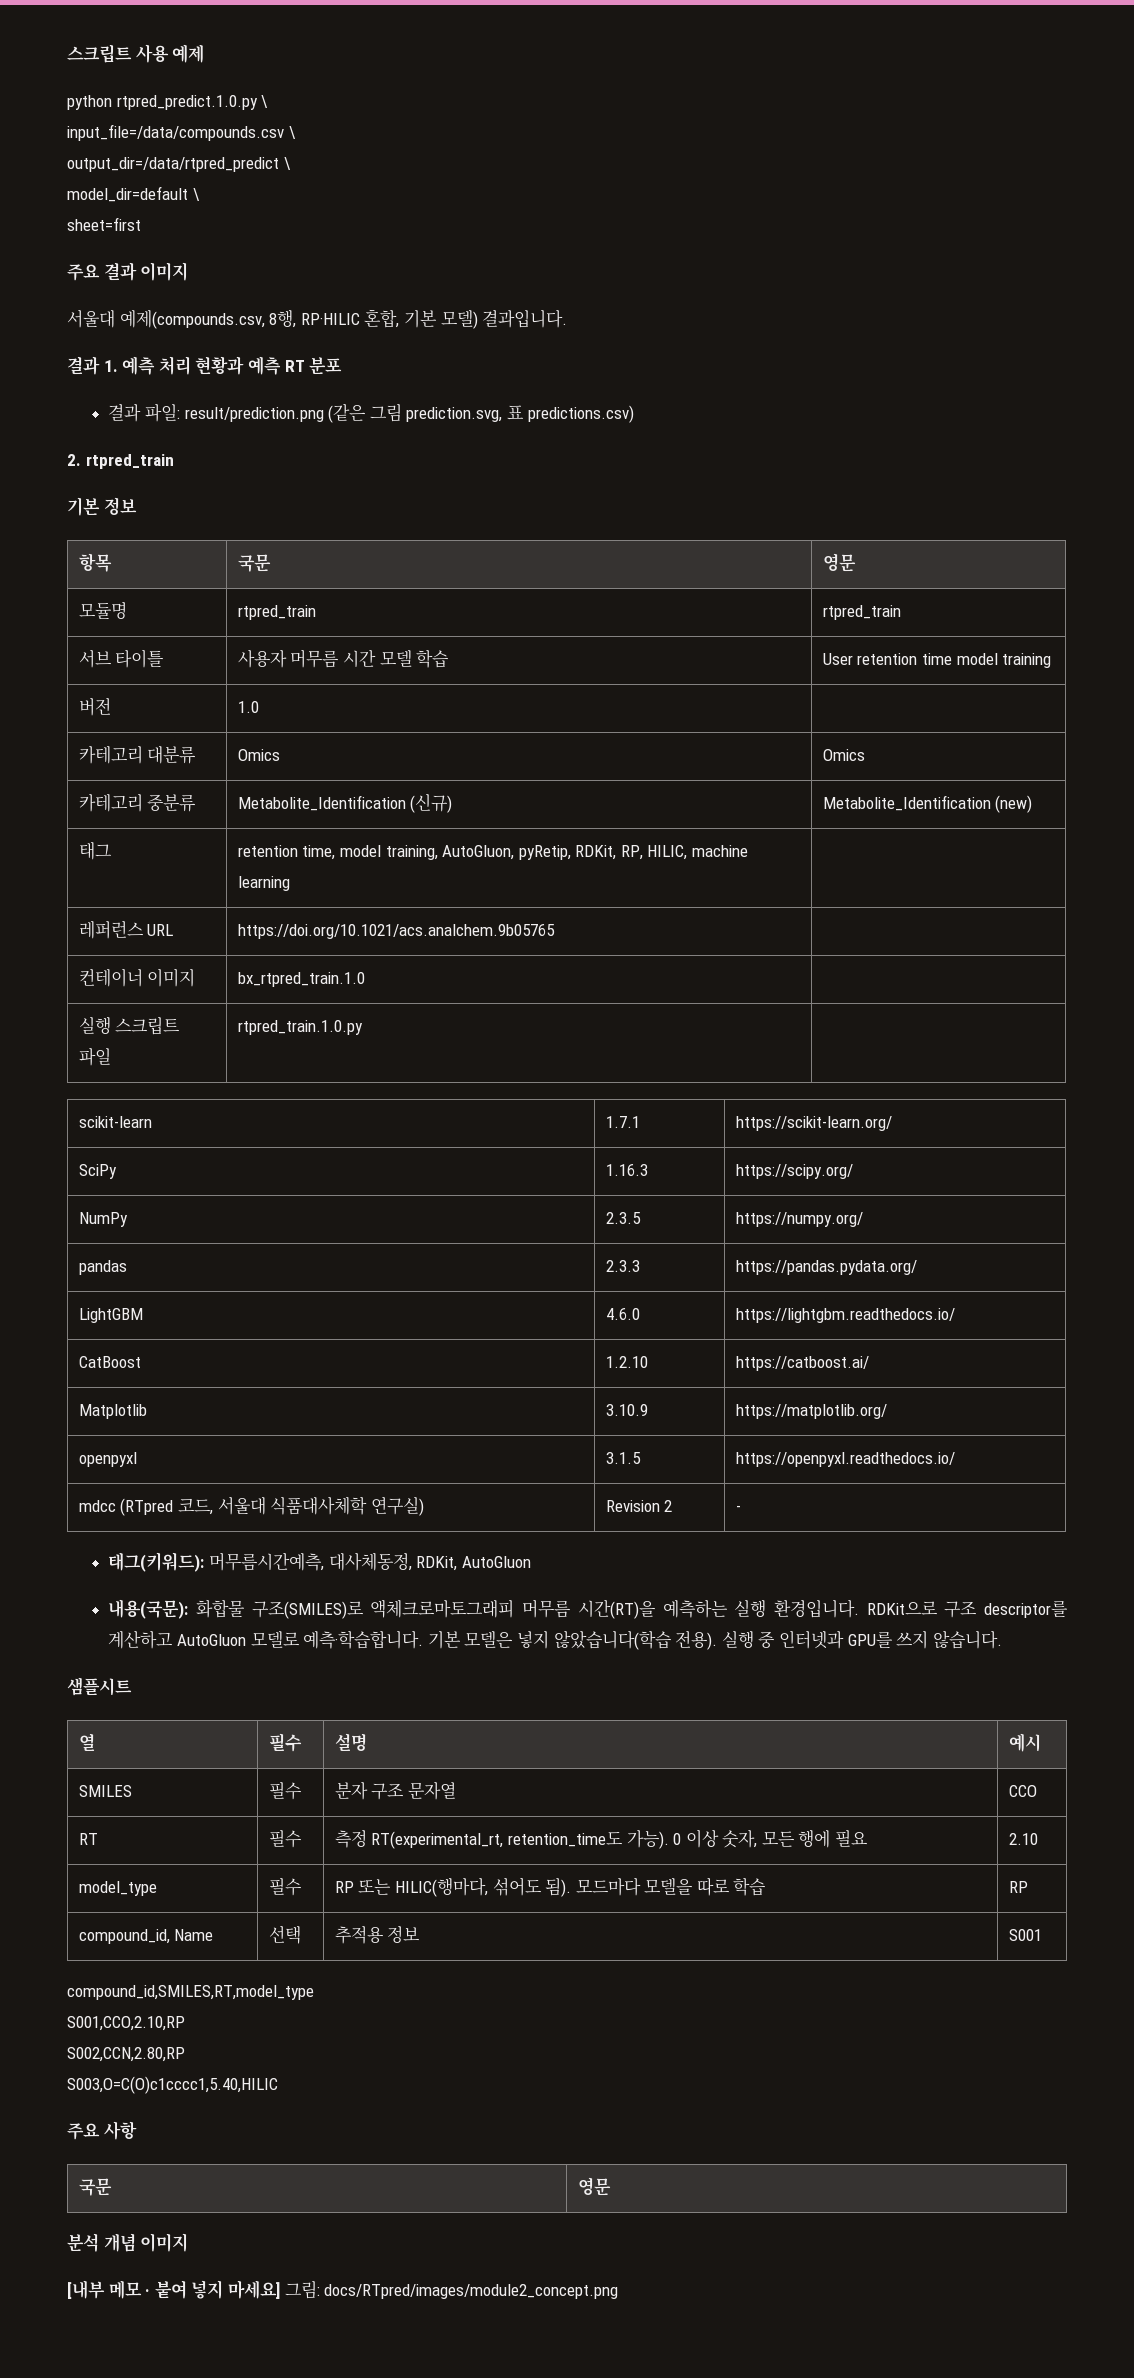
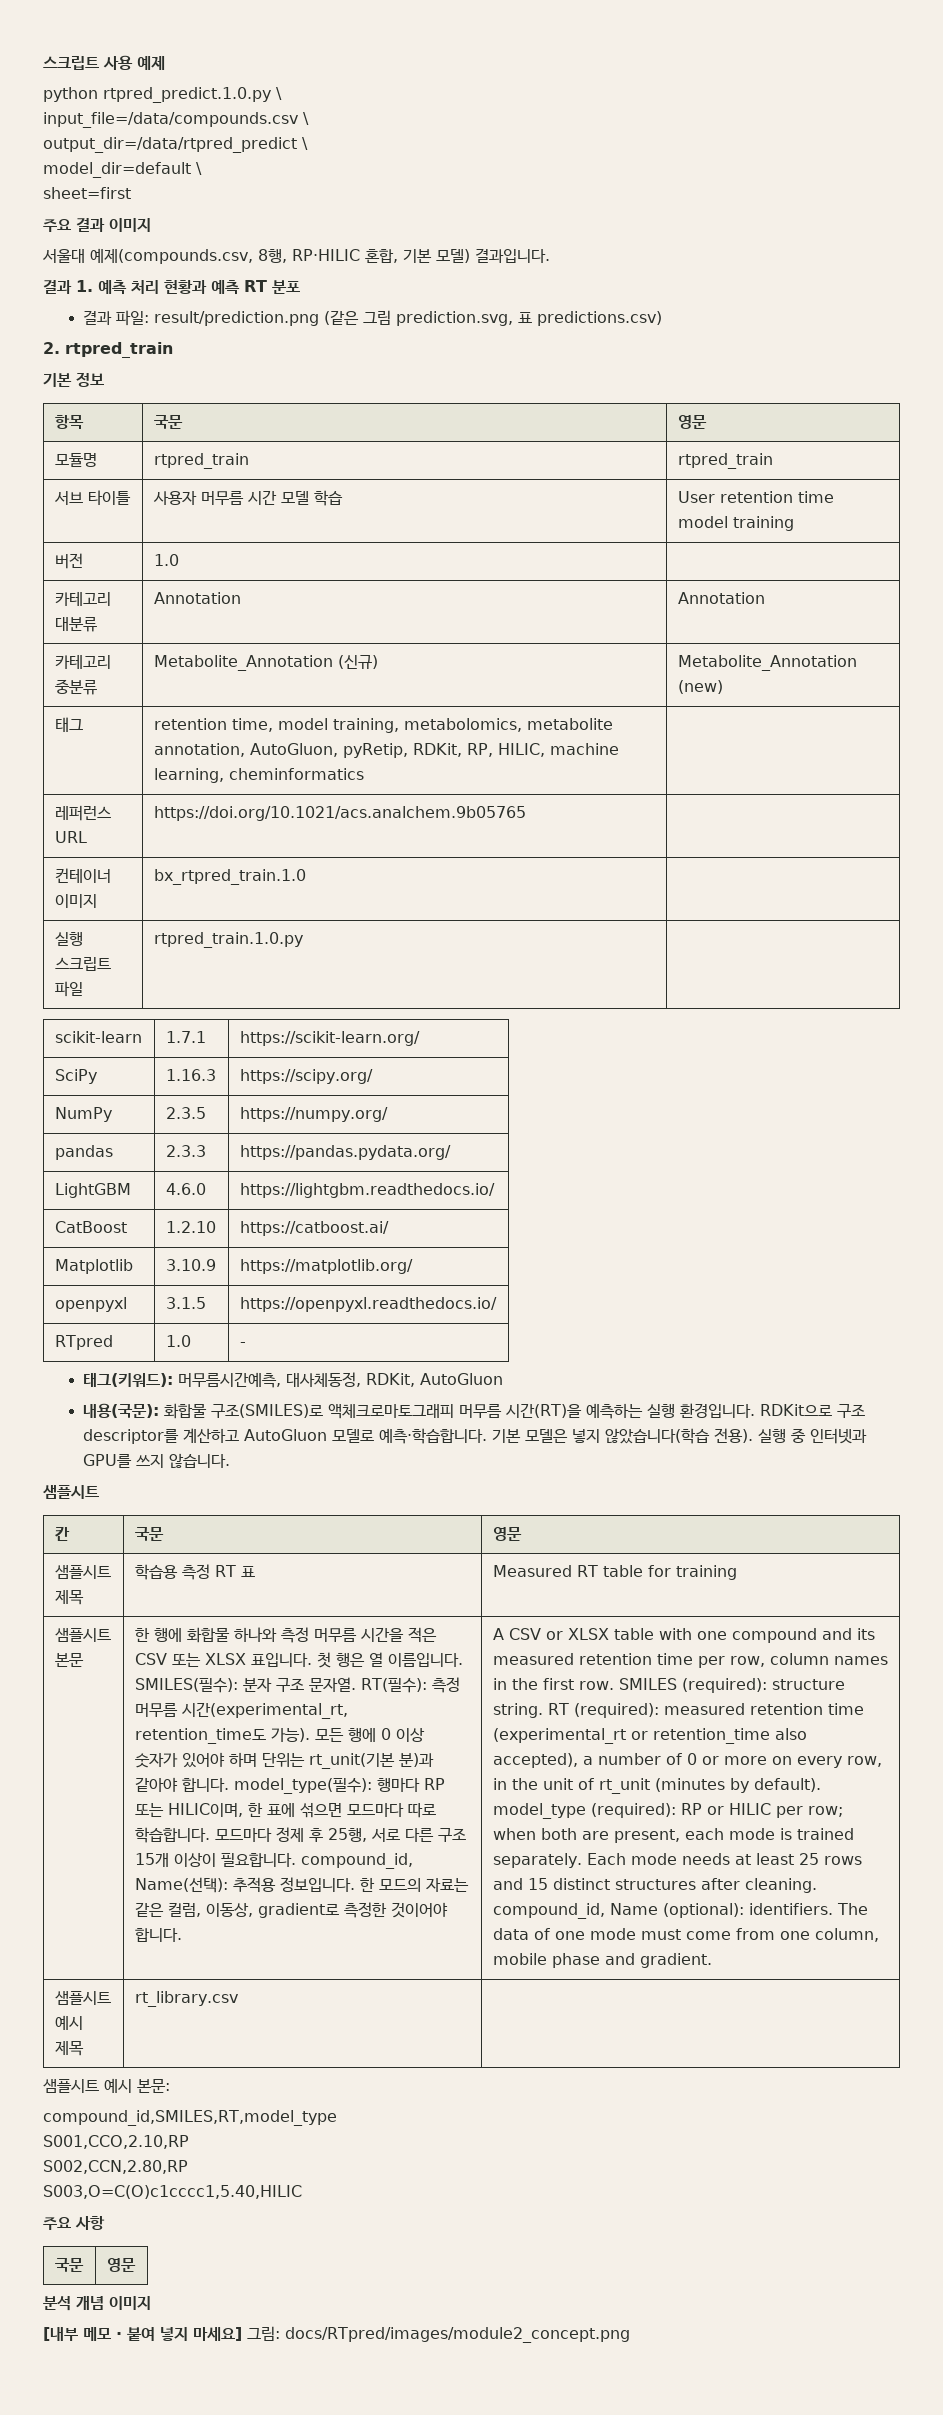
- 카테고리 대분류 | Omics | Omics
+ 카테고리 대분류 | Annotation | Annotation
- 카테고리 중분류 | Metabolite_Identification (신규) | Metabolite_Identification (new)
+ 카테고리 중분류 | Metabolite_Annotation (신규) | Metabolite_Annotation (new)
- 태그 | retention time, model training, AutoGluon, pyRetip, RDKit, RP, HILIC, machine learning |
+ 태그 | retention time, model training, metabolomics, metabolite annotation, AutoGluon, pyRetip, RDKit, RP, HILIC, machine learning, cheminformatics |
- mdcc (RTpred 코드, 서울대 식품대사체학 연구실) | Revision 2 | -
+ RTpred | 1.0 | -
- 열 | 필수 | 설명 | 예시
- SMILES | 필수 | 분자 구조 문자열 | CCO
- RT | 필수 | 측정 RT(experimental_rt, retention_time도 가능). 0 이상 숫자, 모든 행에 필요 | 2.10
- model_type | 필수 | RP 또는 HILIC(행마다, 섞어도 됨). 모드마다 모델을 따로 학습 | RP
- compound_id, Name | 선택 | 추적용 정보 | S001
+ 칸 | 국문 | 영문
+ 샘플시트 제목 | 학습용 측정 RT 표 | Measured RT table for training
+ 샘플시트 본문 | 한 행에 화합물 하나와 측정 머무름 시간을 적은 CSV 또는 XLSX 표입니다. 첫 행은 열 이름입니다. SMILES(필수): 분자 구조 문자열. RT(필수): 측정 머무름 시간(experimental_rt, retention_time도 가능). 모든 행에 0 이상 숫자가 있어야 하며 단위는 rt_unit(기본 분)과 같아야 합니다. model_type(필수): 행마다 RP 또는 HILIC이며, 한 표에 섞으면 모드마다 따로 학습합니다. 모드마다 정제 후 25행, 서로 다른 구조 15개 이상이 필요합니다. compound_id, Name(선택): 추적용 정보입니다. 한 모드의 자료는 같은 컬럼, 이동상, gradient로 측정한 것이어야 합니다. | A CSV or XLSX table with one compound and its measured retention time per row, column names in the first row. SMILES (required): structure string. RT (required): measured retention time (experimental_rt or retention_time also accepted), a number of 0 or more on every row, in the unit of rt_unit (minutes by default). model_type (required): RP or HILIC per row; when both are present, each mode is trained separately. Each mode needs at least 25 rows and 15 distinct structures after cleaning. compound_id, Name (optional): identifiers. The data of one mode must come from one column, mobile phase and gradient.
+ 샘플시트 예시 제목 | rt_library.csv |
+ 샘플시트 예시 본문:

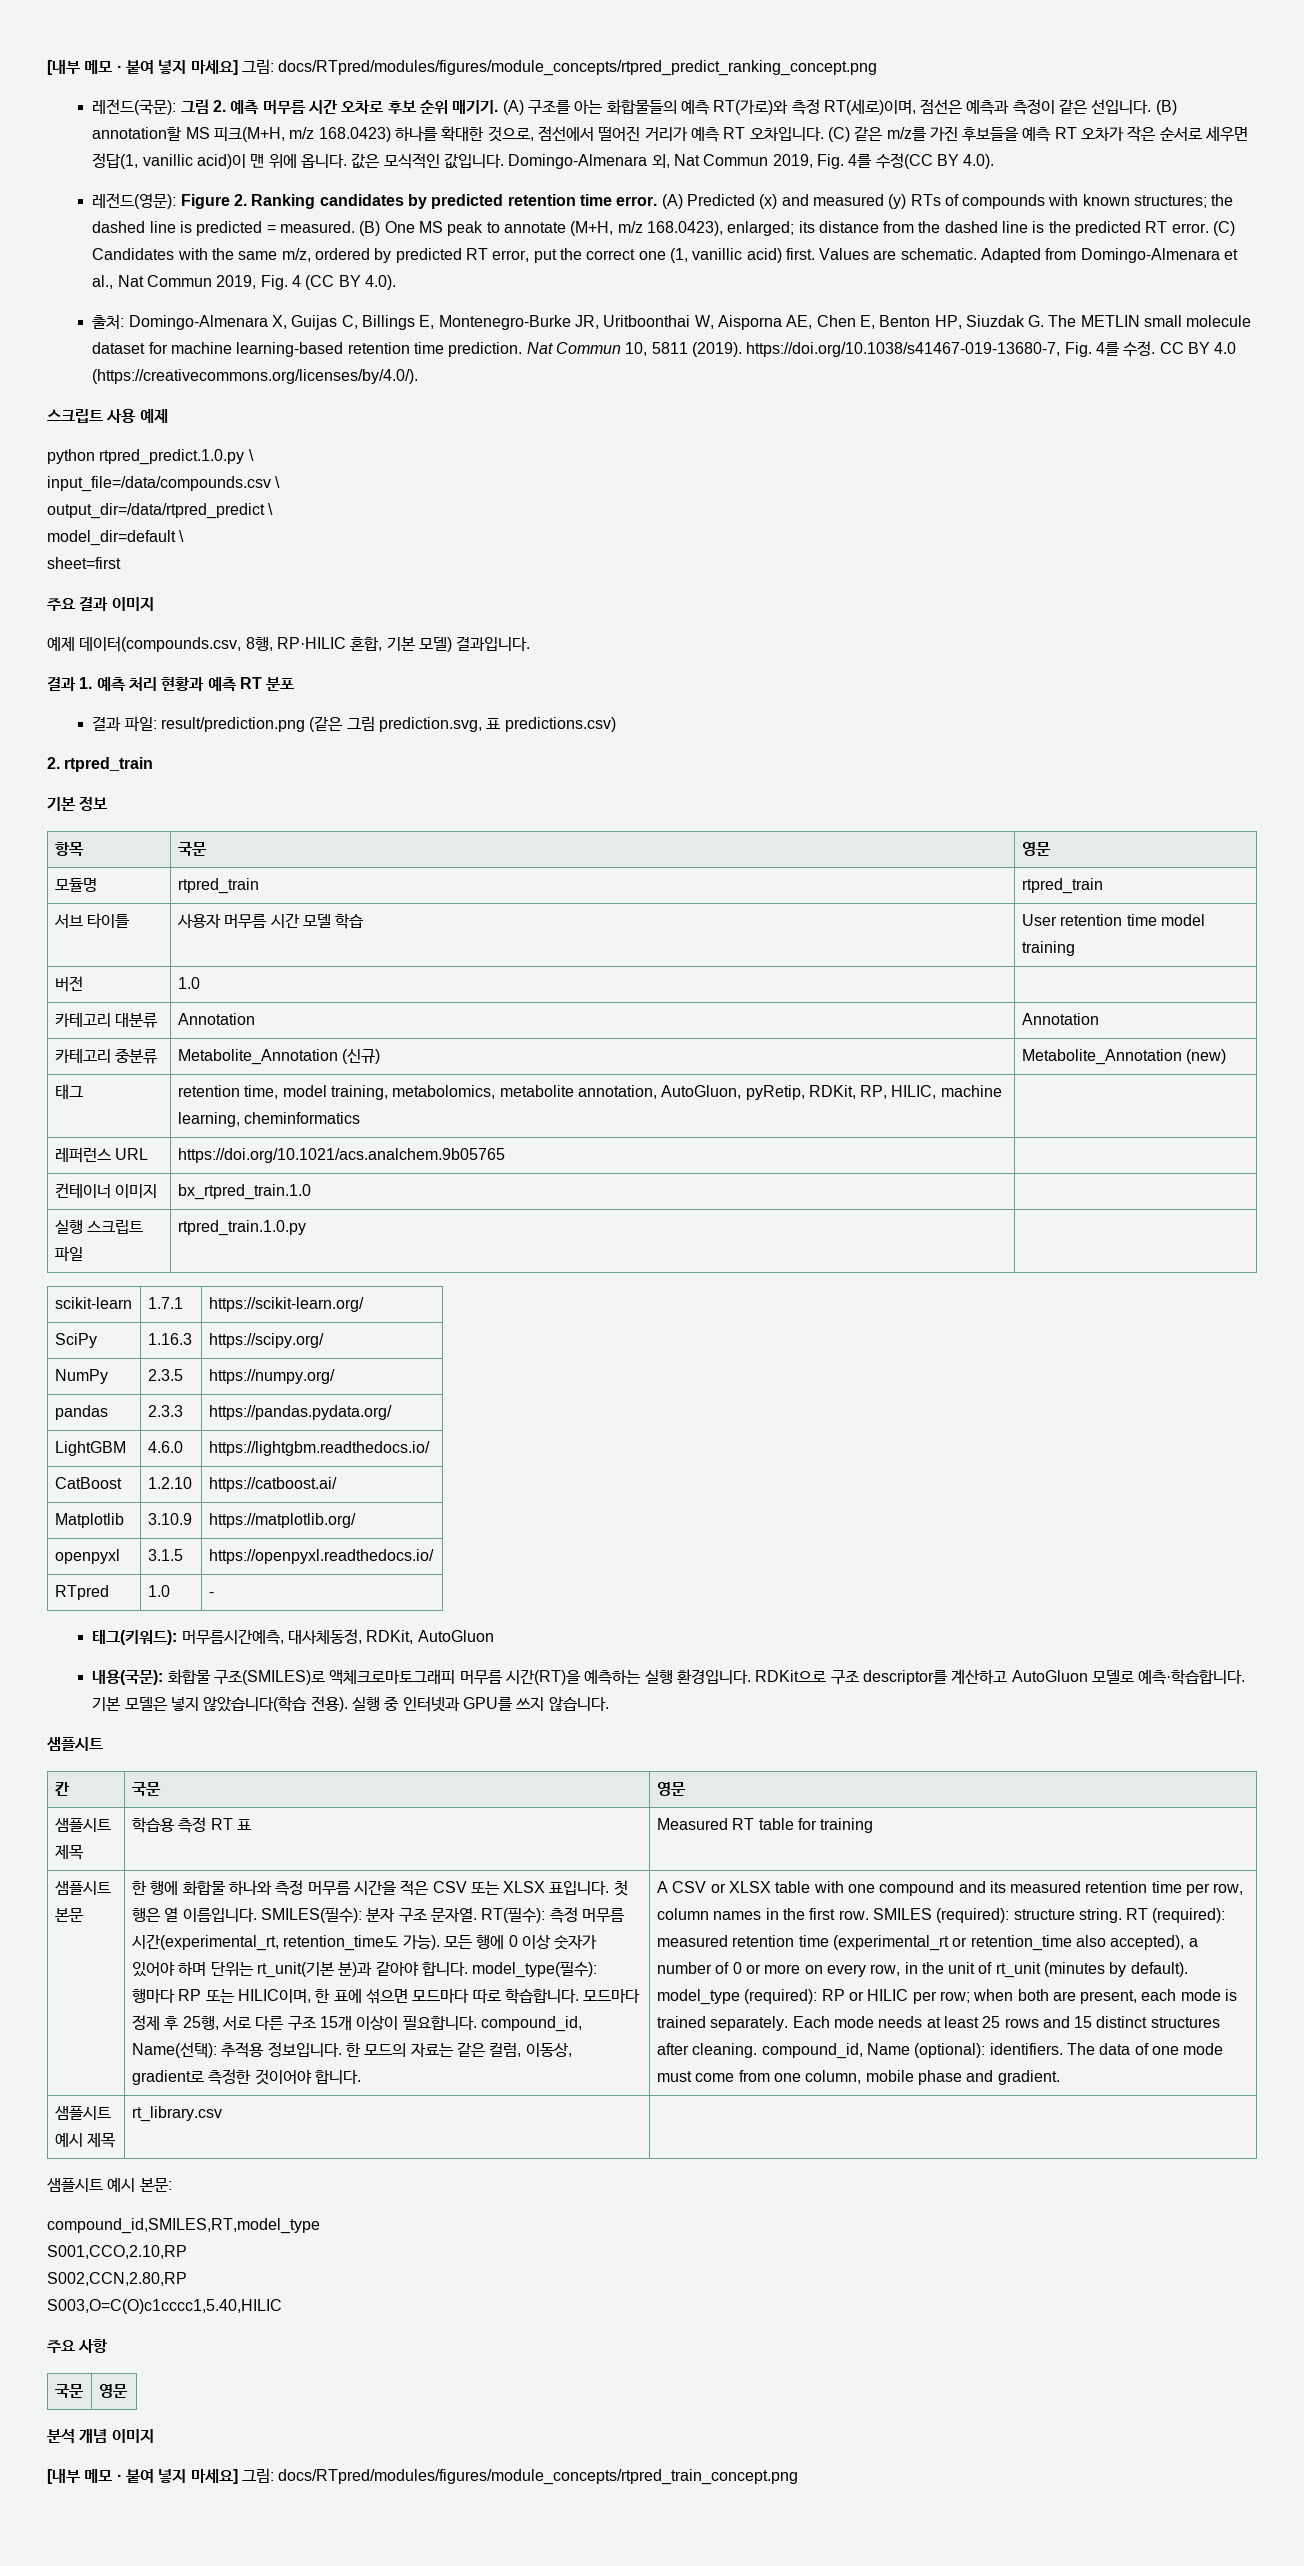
+ [내부 메모 · 붙여 넣지 마세요] 그림: docs/RTpred/modules/figures/module_concepts/rtpred_predict_ranking_concept.png
+ 레전드(국문): 그림 2. 예측 머무름 시간 오차로 후보 순위 매기기. (A) 구조를 아는 화합물들의 예측 RT(가로)와 측정 RT(세로)이며, 점선은 예측과 측정이 같은 선입니다. (B) annotation할 MS 피크(M+H, m/z 168.0423) 하나를 확대한 것으로, 점선에서 떨어진 거리가 예측 RT 오차입니다. (C) 같은 m/z를 가진 후보들을 예측 RT 오차가 작은 순서로 세우면 정답(1, vanillic acid)이 맨 위에 옵니다. 값은 모식적인 값입니다. Domingo-Almenara 외, Nat Commun 2019, Fig. 4를 수정(CC BY 4.0).
+ 레전드(영문): Figure 2. Ranking candidates by predicted retention time error. (A) Predicted (x) and measured (y) RTs of compounds with known structures; the dashed line is predicted = measured. (B) One MS peak to annotate (M+H, m/z 168.0423), enlarged; its distance from the dashed line is the predicted RT error. (C) Candidates with the same m/z, ordered by predicted RT error, put the correct one (1, vanillic acid) first. Values are schematic. Adapted from Domingo-Almenara et al., Nat Commun 2019, Fig. 4 (CC BY 4.0).
+ 출처: Domingo-Almenara X, Guijas C, Billings E, Montenegro-Burke JR, Uritboonthai W, Aisporna AE, Chen E, Benton HP, Siuzdak G. The METLIN small molecule dataset for machine learning-based retention time prediction. Nat Commun 10, 5811 (2019). https://doi.org/10.1038/s41467-019-13680-7, Fig. 4를 수정. CC BY 4.0 (https://creativecommons.org/licenses/by/4.0/).
- 서울대 예제(compounds.csv, 8행, RP·HILIC 혼합, 기본 모델) 결과입니다.
+ 예제 데이터(compounds.csv, 8행, RP·HILIC 혼합, 기본 모델) 결과입니다.
- [내부 메모 · 붙여 넣지 마세요] 그림: docs/RTpred/images/module2_concept.png
+ [내부 메모 · 붙여 넣지 마세요] 그림: docs/RTpred/modules/figures/module_concepts/rtpred_train_concept.png

